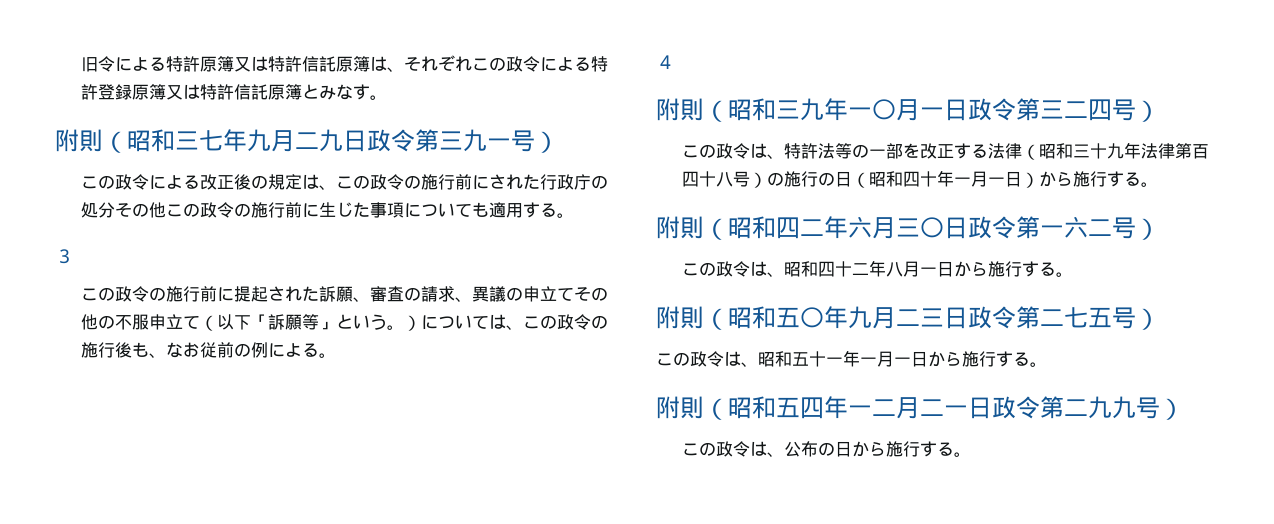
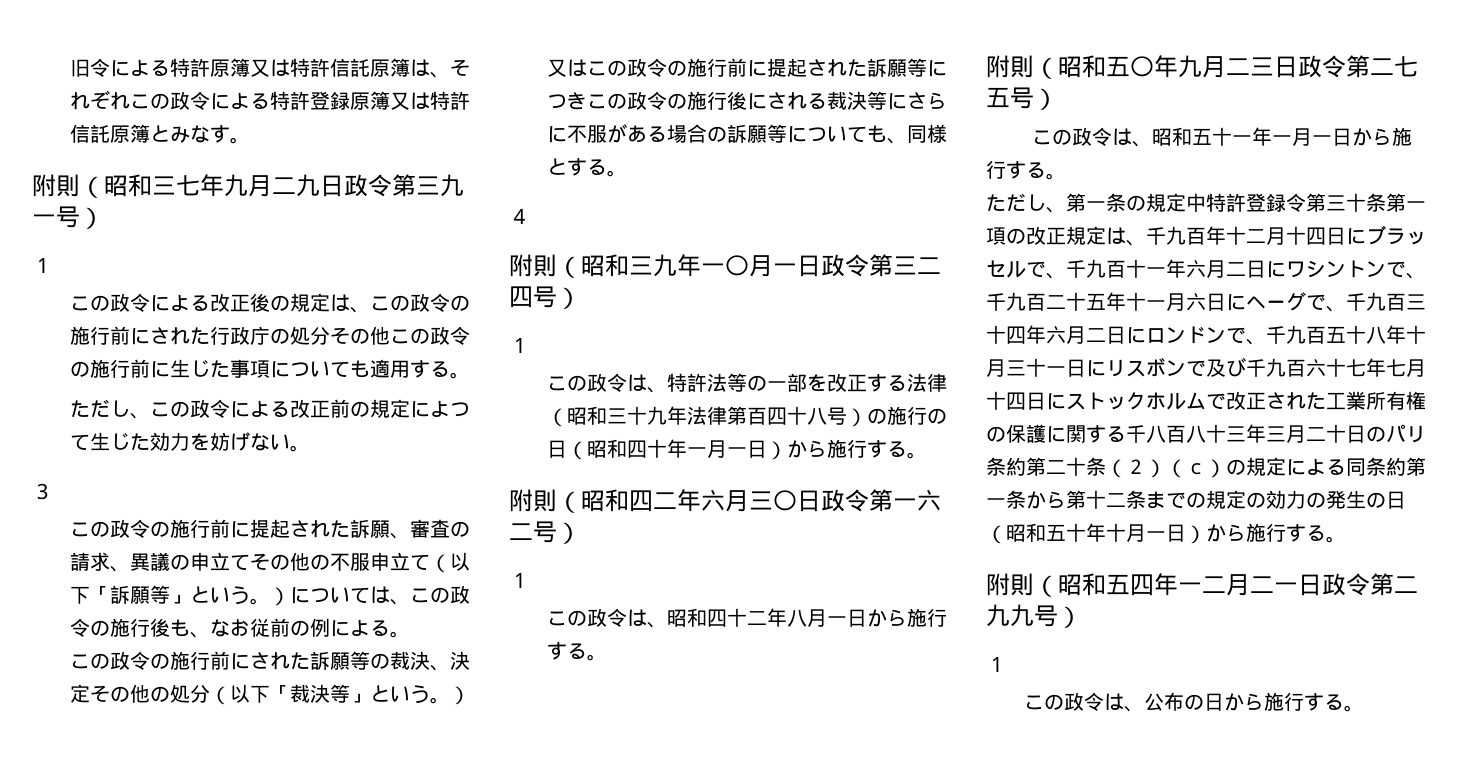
  附則（昭和三七年九月二九日政令第三九一号）
+ １
+ ただし、この政令による改正前の規定によつて生じた効力を妨げない。
+ この政令の施行前にされた訴願等の裁決、決定その他の処分（以下「裁決等」という。）又はこの政令の施行前に提起された訴願等につきこの政令の施行後にされる裁決等にさらに不服がある場合の訴願等についても、同様とする。
  附則（昭和三九年一〇月一日政令第三二四号）
+ １
  附則（昭和四二年六月三〇日政令第一六二号）
+ １
+ ただし、第一条の規定中特許登録令第三十条第一項の改正規定は、千九百年十二月十四日にブラッセルで、千九百十一年六月二日にワシントンで、千九百二十五年十一月六日にヘーグで、千九百三十四年六月二日にロンドンで、千九百五十八年十月三十一日にリスボンで及び千九百六十七年七月十四日にストックホルムで改正された工業所有権の保護に関する千八百八十三年三月二十日のパリ条約第二十条（２）（ｃ）の規定による同条約第一条から第十二条までの規定の効力の発生の日（昭和五十年十月一日）から施行する。
  附則（昭和五四年一二月二一日政令第二九九号）
+ １

